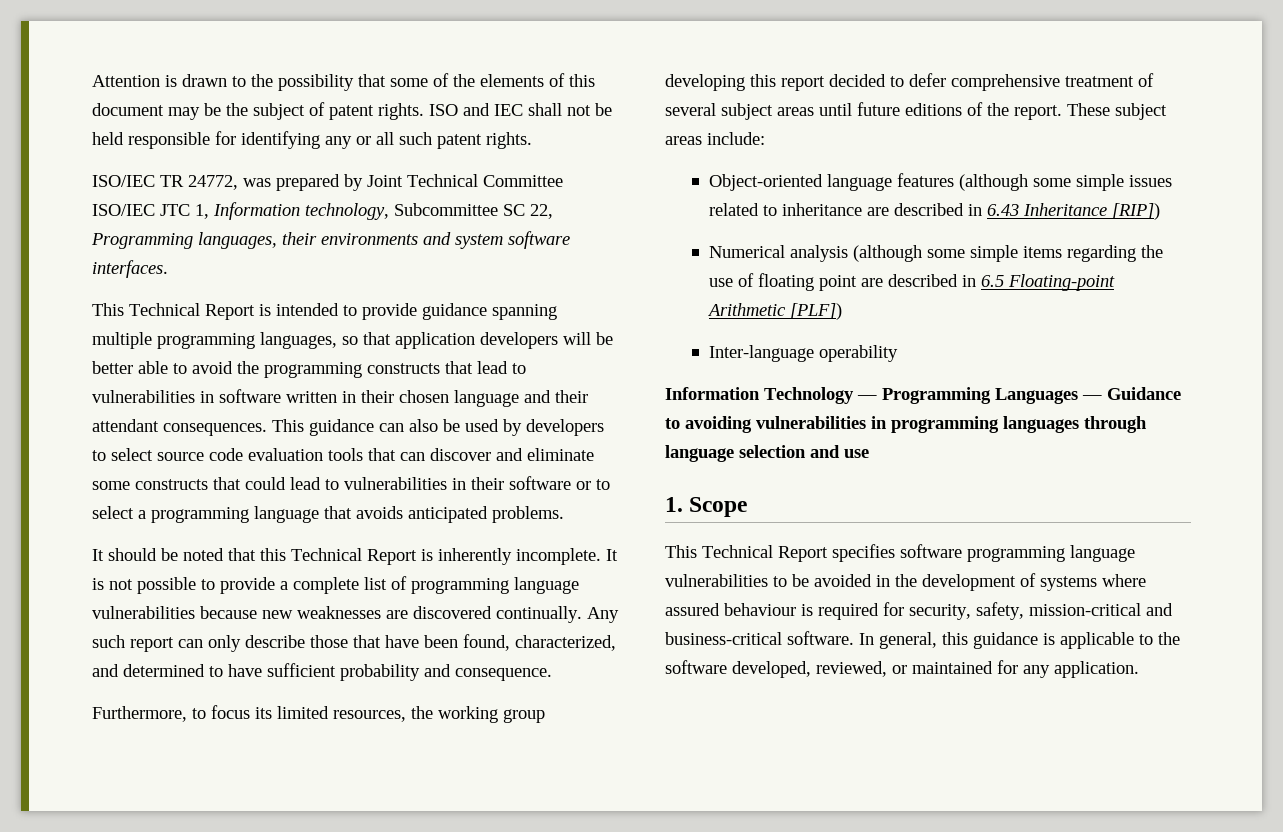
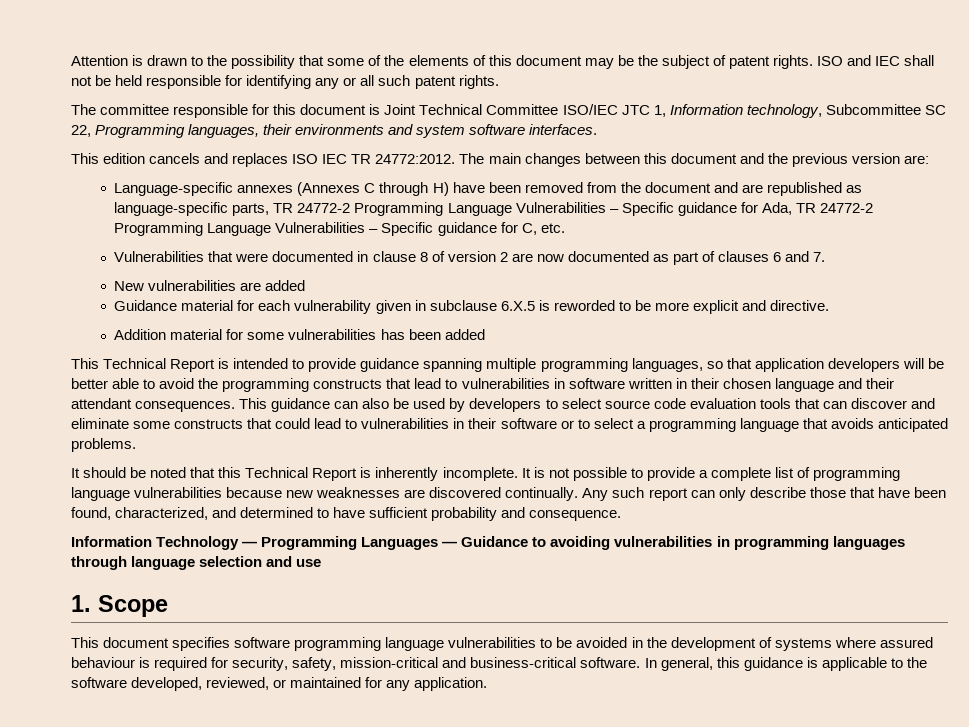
- ISO/IEC TR 24772, was prepared by Joint Technical Committee ISO/IEC JTC 1, Information technology, Subcommittee SC 22, Programming languages, their environments and system software interfaces.
+ The committee responsible for this document is Joint Technical Committee ISO/IEC JTC 1, Information technology, Subcommittee SC 22, Programming languages, their environments and system software interfaces.
+ This edition cancels and replaces ISO IEC TR 24772:2012. The main changes between this document and the previous version are:
+ Language-specific annexes (Annexes C through H) have been removed from the document and are republished as language-specific parts, TR 24772-2 Programming Language Vulnerabilities – Specific guidance for Ada, TR 24772-2 Programming Language Vulnerabilities – Specific guidance for C, etc.
+ Vulnerabilities that were documented in clause 8 of version 2 are now documented as part of clauses 6 and 7.
+ New vulnerabilities are added
+ Guidance material for each vulnerability given in subclause 6.X.5 is reworded to be more explicit and directive.
+ Addition material for some vulnerabilities has been added
- Furthermore, to focus its limited resources, the working group developing this report decided to defer comprehensive treatment of several subject areas until future editions of the report. These subject areas include:
- Object-oriented language features (although some simple issues related to inheritance are described in 6.43 Inheritance [RIP])
- Numerical analysis (although some simple items regarding the use of floating point are described in 6.5 Floating-point Arithmetic [PLF])
- Inter-language operability
- This Technical Report specifies software programming language vulnerabilities to be avoided in the development of systems where assured behaviour is required for security, safety, mission-critical and business-critical software.
+ This document specifies software programming language vulnerabilities to be avoided in the development of systems where assured behaviour is required for security, safety, mission-critical and business-critical software.

